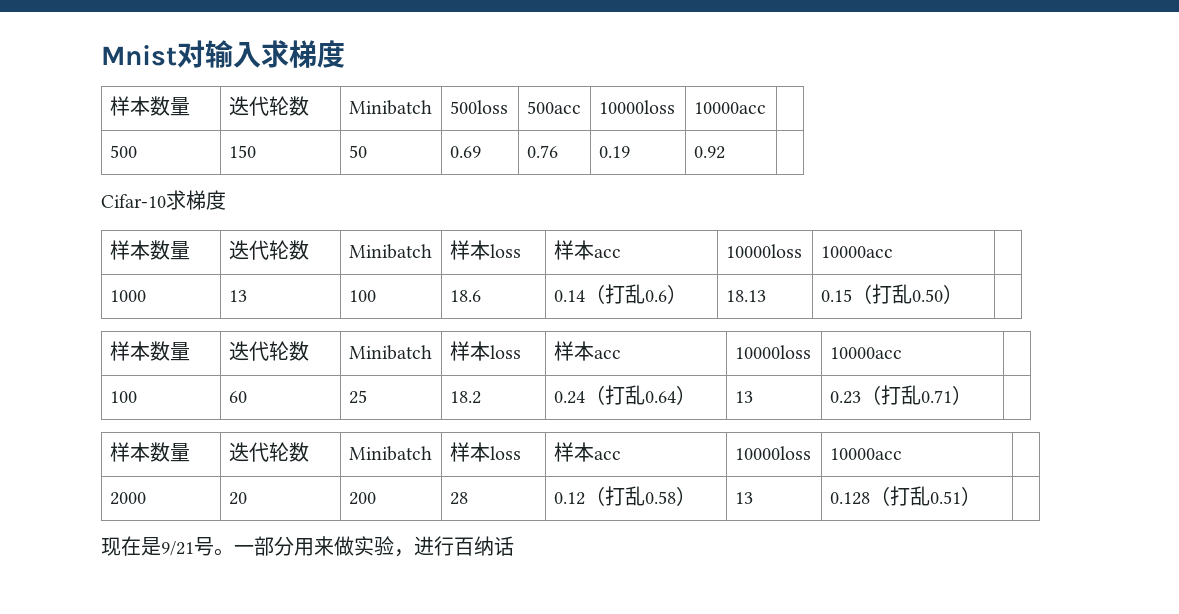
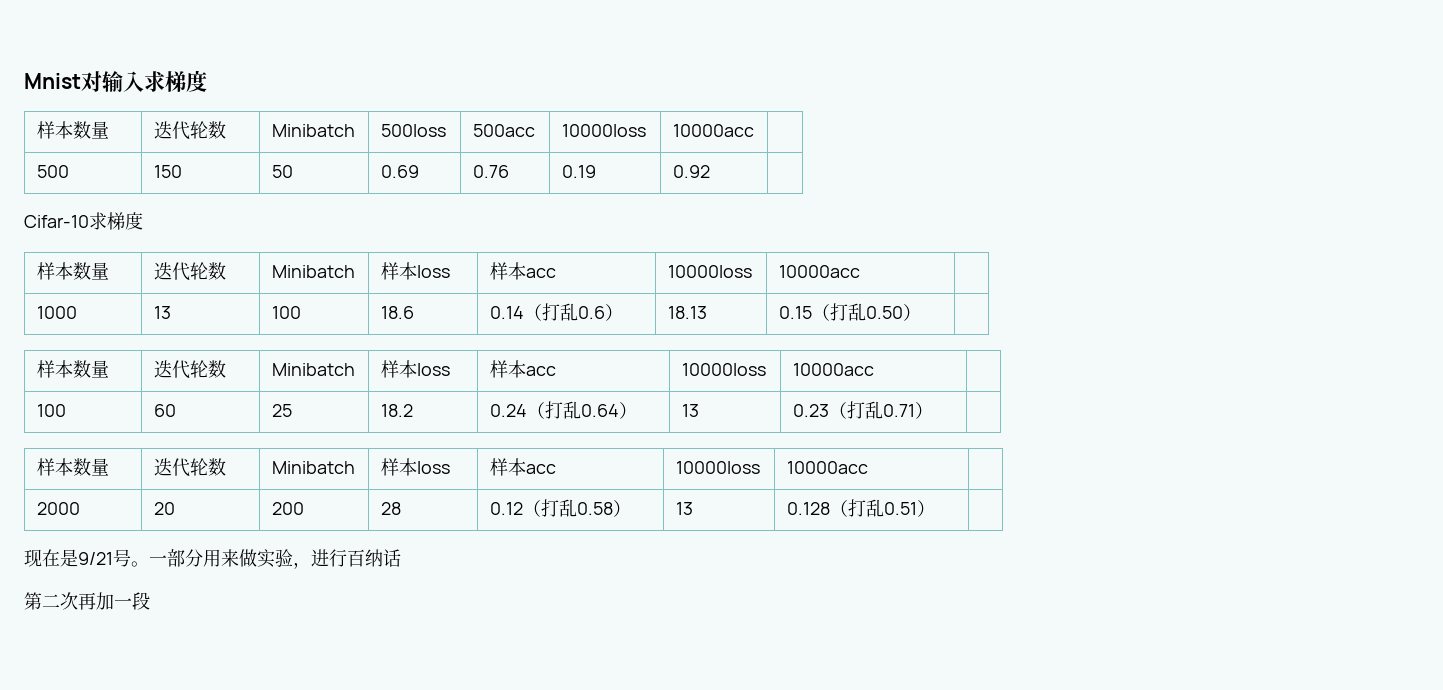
+ 第二次再加一段

